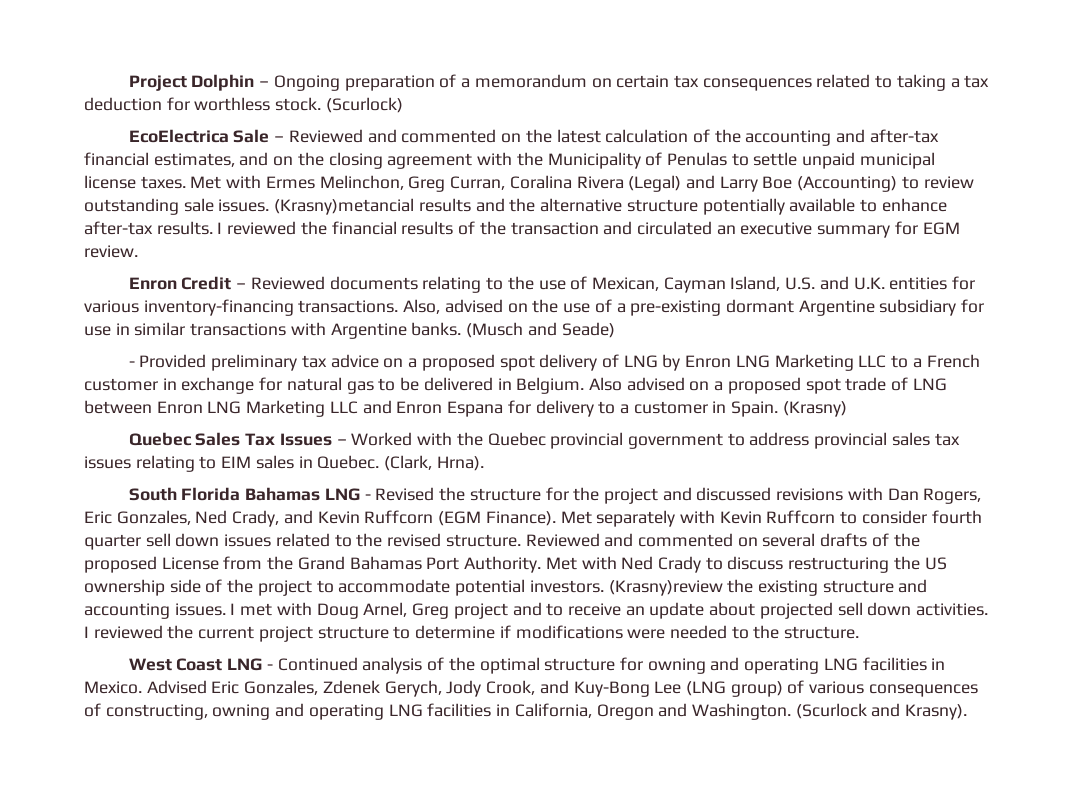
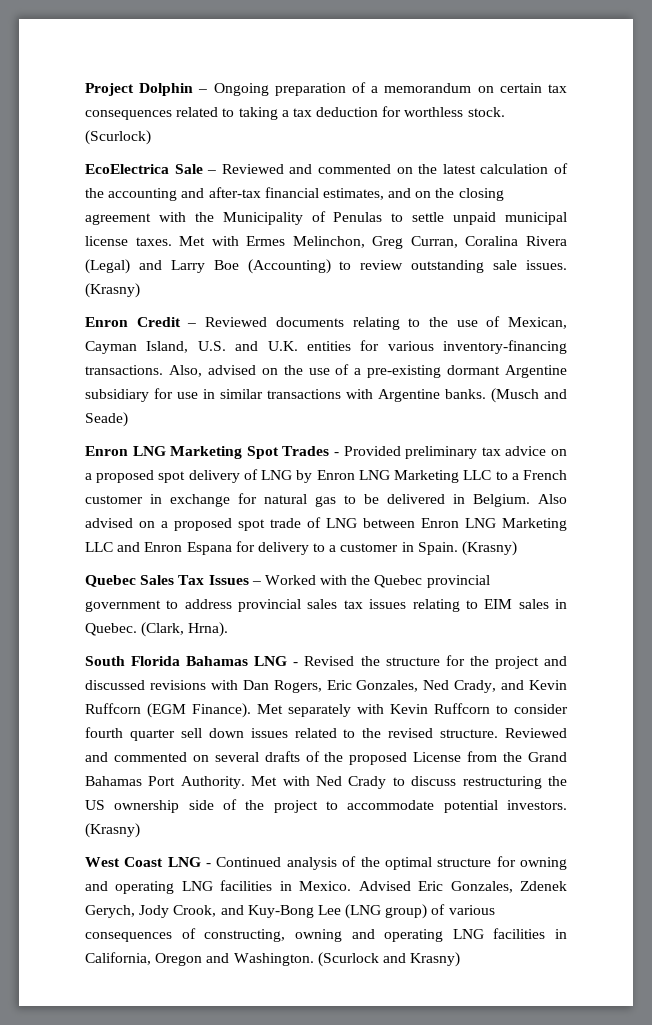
- Met with Ermes Melinchon, Greg Curran, Coralina Rivera (Legal) and Larry Boe (Accounting) to review outstanding sale issues. (Krasny)metancial results and the alternative structure potentially available to enhance after-tax results. I reviewed the financial results of the transaction and circulated an executive summary for EGM review.
+ Met with Ermes Melinchon, Greg Curran, Coralina Rivera (Legal) and Larry Boe (Accounting) to review outstanding sale issues. (Krasny)
- - Provided preliminary tax advice on a proposed spot delivery of LNG by Enron LNG Marketing LLC to a French customer in exchange for natural gas to be delivered in Belgium.
+ Enron LNG Marketing Spot Trades - Provided preliminary tax advice on a proposed spot delivery of LNG by Enron LNG Marketing LLC to a French customer in exchange for natural gas to be delivered in Belgium.
- Met with Ned Crady to discuss restructuring the US ownership side of the project to accommodate potential investors. (Krasny)review the existing structure and accounting issues. I met with Doug Arnel, Greg project and to receive an update about projected sell down activities. I reviewed the current project structure to determine if modifications were needed to the structure.
+ Met with Ned Crady to discuss restructuring the US ownership side of the project to accommodate potential investors. (Krasny)
- (Scurlock and Krasny).
+ (Scurlock and Krasny)

